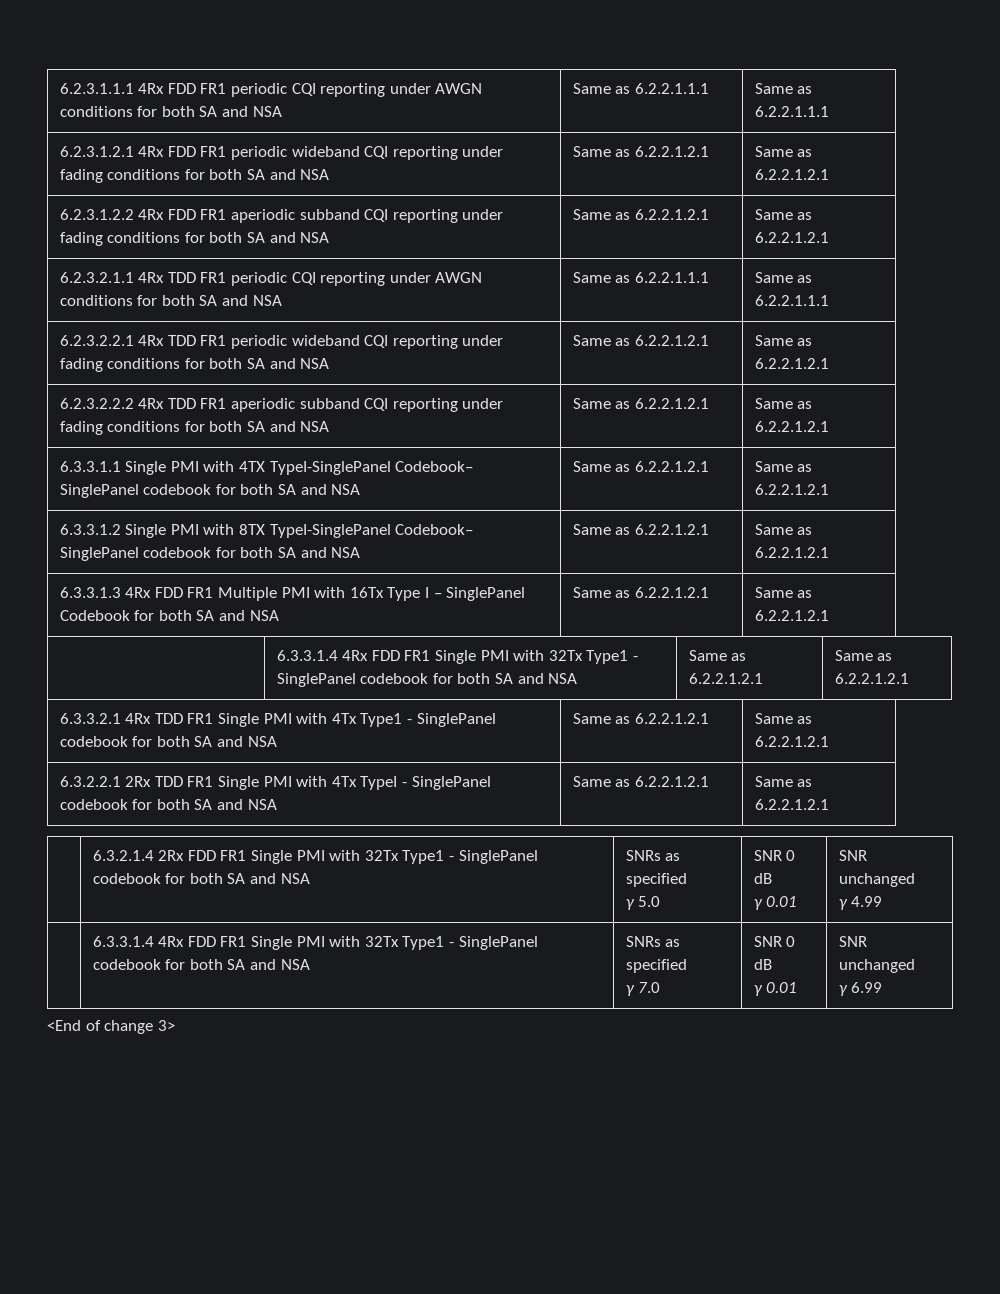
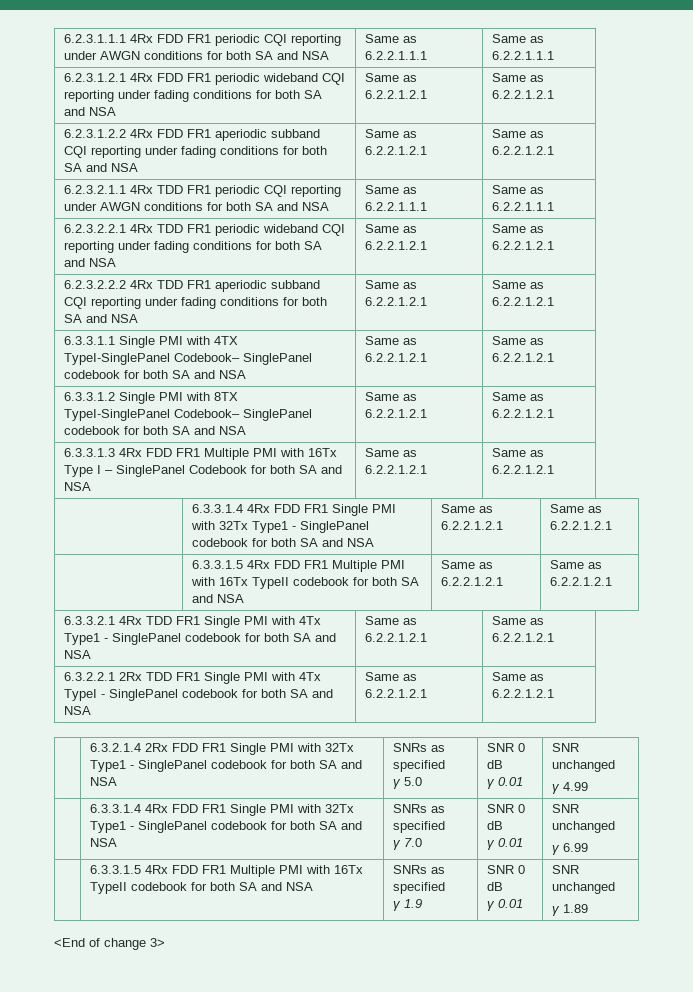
+ | 6.3.3.1.5 4Rx FDD FR1 Multiple PMI with 16Tx TypeII codebook for both SA and NSA | Same as 6.2.2.1.2.1 | Same as 6.2.2.1.2.1
+ | 6.3.3.1.5 4Rx FDD FR1 Multiple PMI with 16Tx TypeII codebook for both SA and NSA | SNRs as specified
+ γ 1.9 | SNR 0 dB
+ γ 0.01 | SNR unchanged
+ γ 1.89

